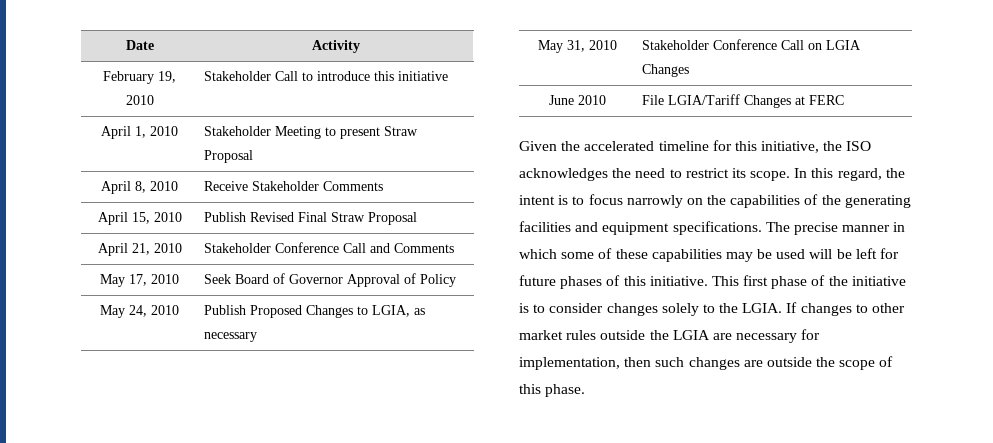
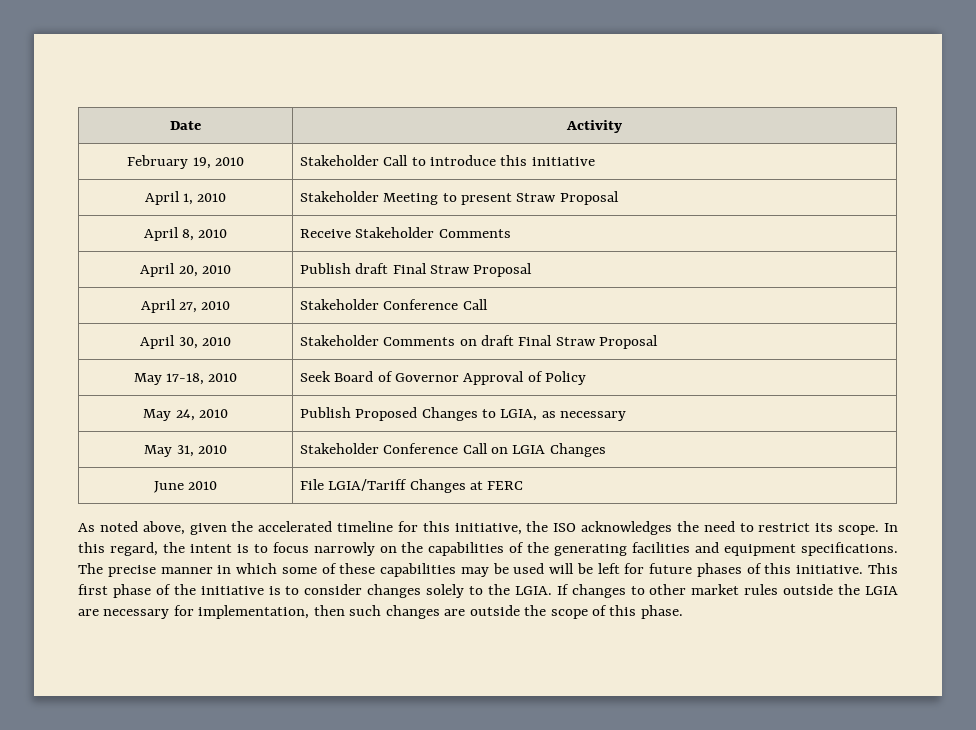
- April 15, 2010 | Publish Revised Final Straw Proposal
+ April 20, 2010 | Publish draft Final Straw Proposal
- April 21, 2010 | Stakeholder Conference Call and Comments
- May 17, 2010 | Seek Board of Governor Approval of Policy
+ April 27, 2010 | Stakeholder Conference Call
+ April 30, 2010 | Stakeholder Comments on draft Final Straw Proposal
+ May 17-18, 2010 | Seek Board of Governor Approval of Policy
- Given the accelerated timeline for this initiative, the ISO acknowledges the need to restrict its scope.
+ As noted above, given the accelerated timeline for this initiative, the ISO acknowledges the need to restrict its scope.

